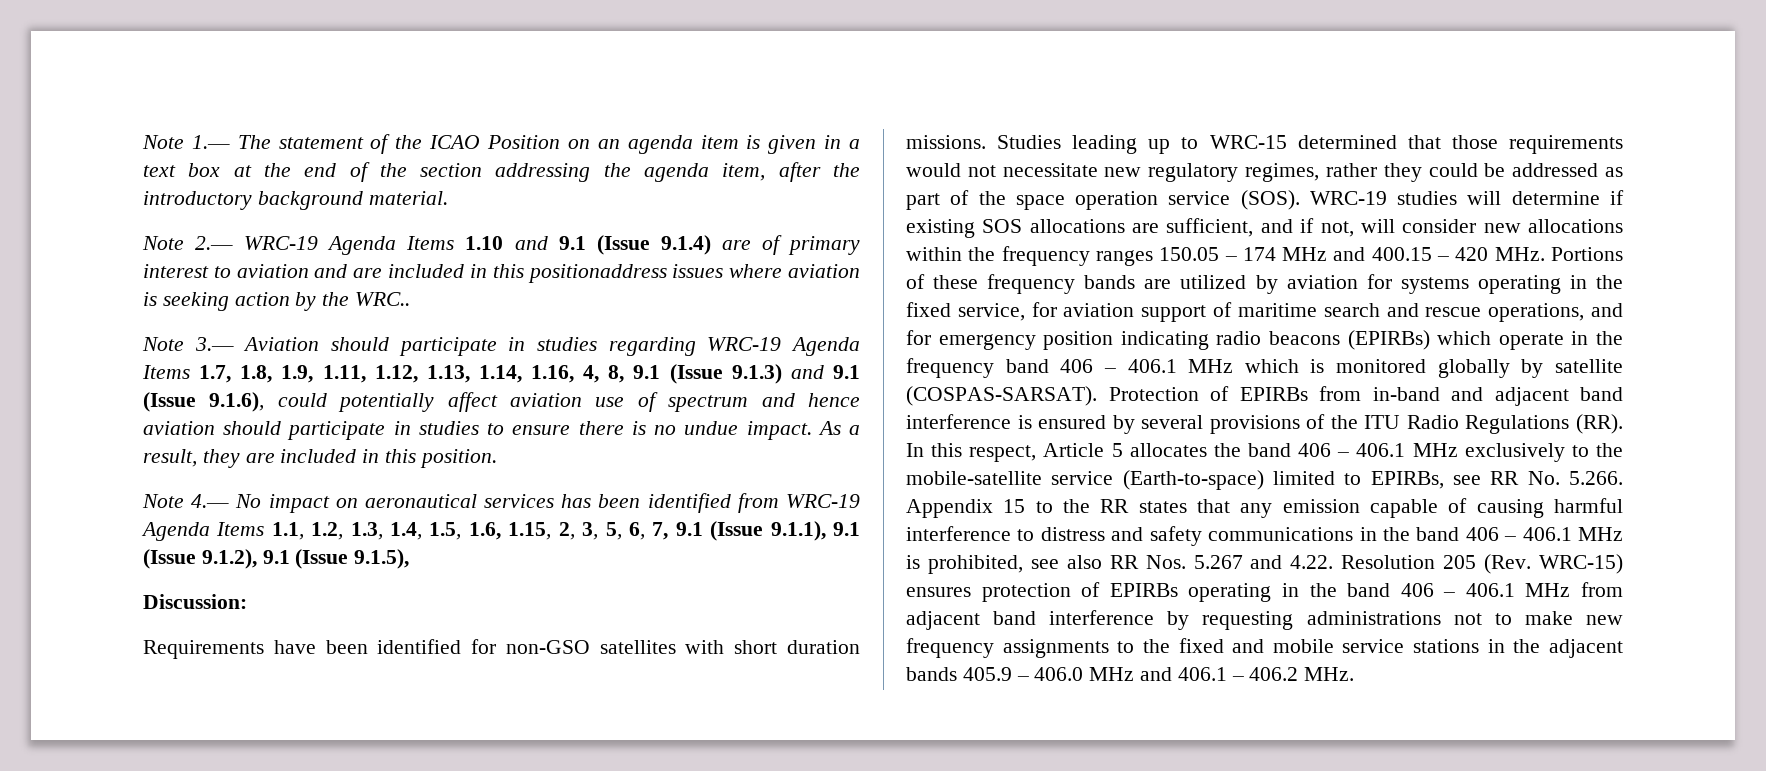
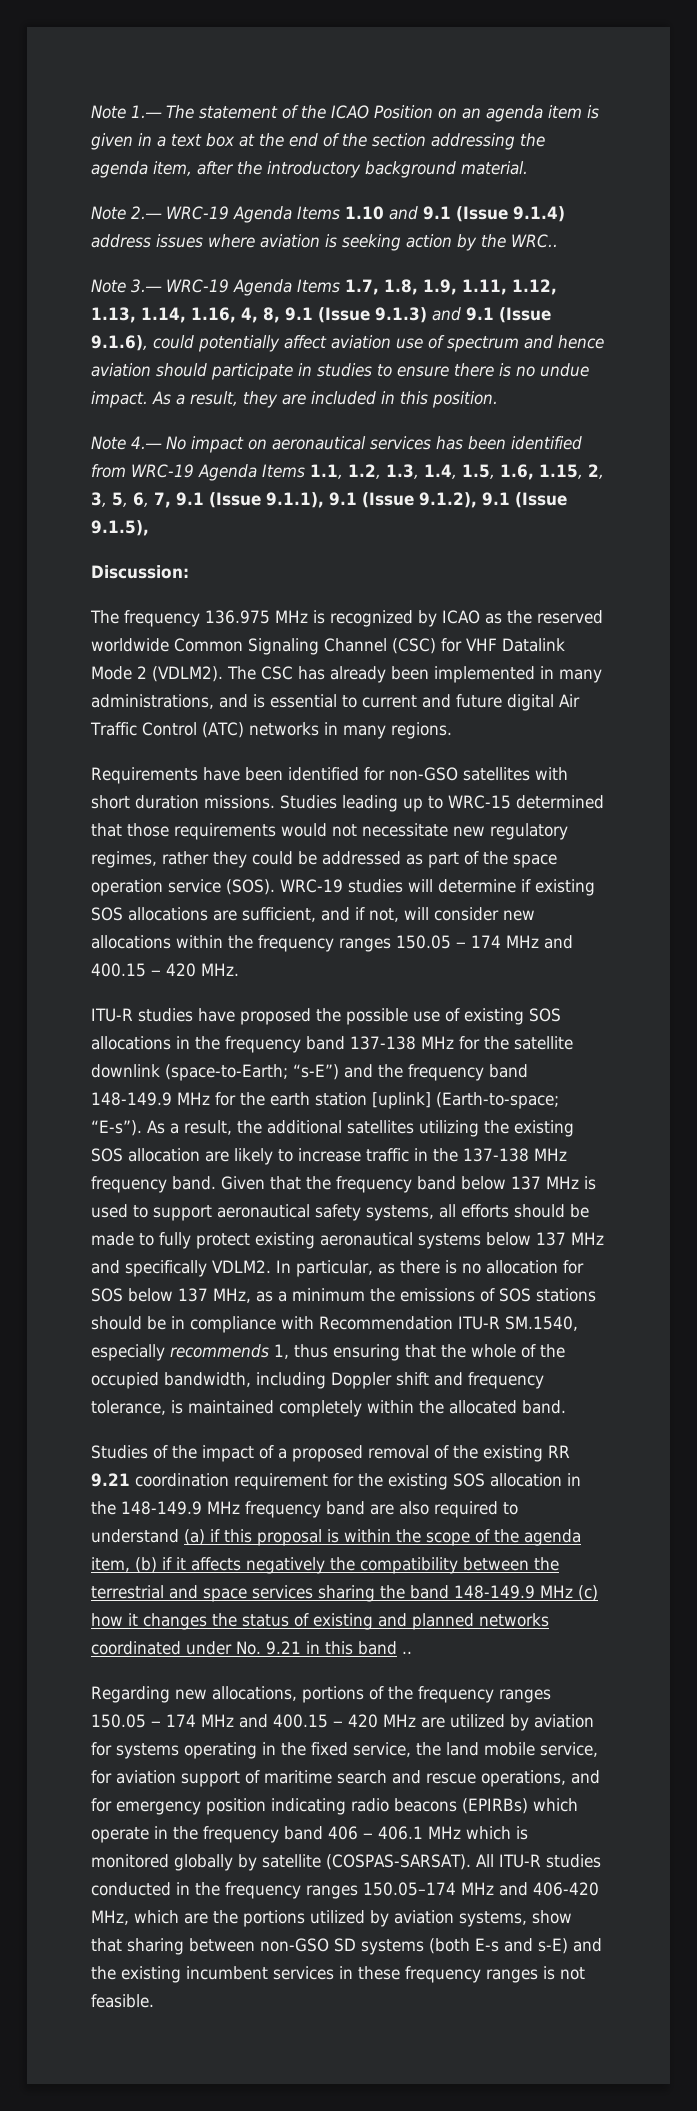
- Note 2.― WRC-19 Agenda Items 1.10 and 9.1 (Issue 9.1.4) are of primary interest to aviation and are included in this positionaddress issues where aviation is seeking action by the WRC..
+ Note 2.― WRC-19 Agenda Items 1.10 and 9.1 (Issue 9.1.4) address issues where aviation is seeking action by the WRC..
- Note 3.― Aviation should participate in studies regarding WRC-19 Agenda Items 1.7, 1.8, 1.9, 1.11, 1.12, 1.13, 1.14, 1.16, 4, 8, 9.1 (Issue 9.1.3) and 9.1 (Issue 9.1.6), could potentially affect aviation use of spectrum and hence aviation should participate in studies to ensure there is no undue impact.
+ Note 3.― WRC-19 Agenda Items 1.7, 1.8, 1.9, 1.11, 1.12, 1.13, 1.14, 1.16, 4, 8, 9.1 (Issue 9.1.3) and 9.1 (Issue 9.1.6), could potentially affect aviation use of spectrum and hence aviation should participate in studies to ensure there is no undue impact.
+ The frequency 136.975 MHz is recognized by ICAO as the reserved worldwide Common Signaling Channel (CSC) for VHF Datalink Mode 2 (VDLM2). The CSC has already been implemented in many administrations, and is essential to current and future digital Air Traffic Control (ATC) networks in many regions.
- WRC-19 studies will determine if existing SOS allocations are sufficient, and if not, will consider new allocations within the frequency ranges 150.05 ‒ 174 MHz and 400.15 ‒ 420 MHz. Portions of these frequency bands are utilized by aviation for systems operating in the fixed service, for aviation support of maritime search and rescue operations, and for emergency position indicating radio beacons (EPIRBs) which operate in the frequency band 406 ‒ 406.1 MHz which is monitored globally by satellite (COSPAS-SARSAT).
+ WRC-19 studies will determine if existing SOS allocations are sufficient, and if not, will consider new allocations within the frequency ranges 150.05 ‒ 174 MHz and 400.15 ‒ 420 MHz.
+ ITU-R studies have proposed the possible use of existing SOS allocations in the frequency band 137-138 MHz for the satellite downlink (space-to-Earth; “s-E”) and the frequency band 148-149.9 MHz for the earth station [uplink] (Earth-to-space; “E-s”). As a result, the additional satellites utilizing the existing SOS allocation are likely to increase traffic in the 137-138 MHz frequency band. Given that the frequency band below 137 MHz is used to support aeronautical safety systems, all efforts should be made to fully protect existing aeronautical systems below 137 MHz and specifically VDLM2. In particular, as there is no allocation for SOS below 137 MHz, as a minimum the emissions of SOS stations should be in compliance with Recommendation ITU-R SM.1540, especially recommends 1, thus ensuring that the whole of the occupied bandwidth, including Doppler shift and frequency tolerance, is maintained completely within the allocated band.
+ Studies of the impact of a proposed removal of the existing RR 9.21 coordination requirement for the existing SOS allocation in the 148-149.9 MHz frequency band are also required to understand (a) if this proposal is within the scope of the agenda item, (b) if it affects negatively the compatibility between the terrestrial and space services sharing the band 148-149.9 MHz (c) how it changes the status of existing and planned networks coordinated under No. 9.21 in this band ..
+ Regarding new allocations, portions of the frequency ranges 150.05 ‒ 174 MHz and 400.15 ‒ 420 MHz are utilized by aviation for systems operating in the fixed service, the land mobile service, for aviation support of maritime search and rescue operations, and for emergency position indicating radio beacons (EPIRBs) which operate in the frequency band 406 ‒ 406.1 MHz which is monitored globally by satellite (COSPAS-SARSAT).
- Protection of EPIRBs from in-band and adjacent band interference is ensured by several provisions of the ITU Radio Regulations (RR). In this respect, Article 5 allocates the band 406 ‒ 406.1 MHz exclusively to the mobile-satellite service (Earth-to-space) limited to EPIRBs, see RR No. 5.266. Appendix 15 to the RR states that any emission capable of causing harmful interference to distress and safety communications in the band 406 ‒ 406.1 MHz is prohibited, see also RR Nos. 5.267 and 4.22. Resolution 205 (Rev. WRC-15) ensures protection of EPIRBs operating in the band 406 ‒ 406.1 MHz from adjacent band interference by requesting administrations not to make new frequency assignments to the fixed and mobile service stations in the adjacent bands 405.9 ‒ 406.0 MHz and 406.1 ‒ 406.2 MHz.
+ All ITU-R studies conducted in the frequency ranges 150.05–174 MHz and 406-420 MHz, which are the portions utilized by aviation systems, show that sharing between non-GSO SD systems (both E-s and s-E) and the existing incumbent services in these frequency ranges is not feasible.

